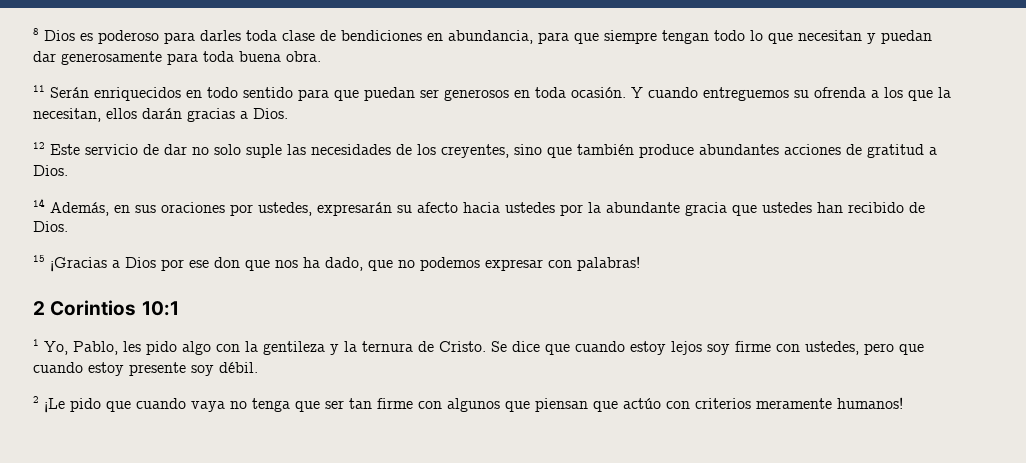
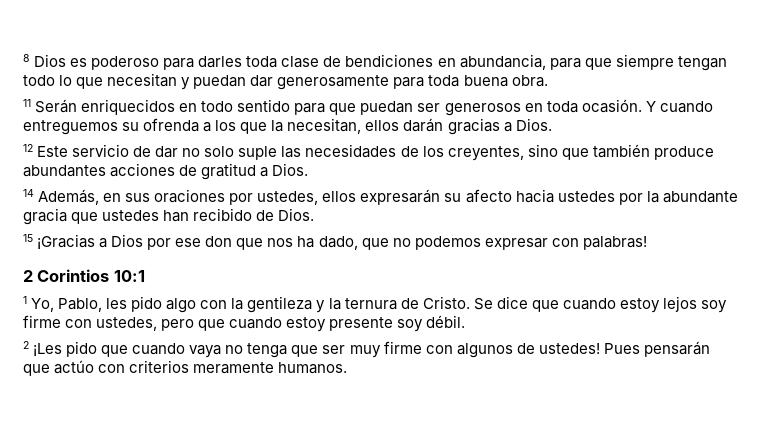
- 14 Además, en sus oraciones por ustedes, expresarán su afecto hacia ustedes por la abundante gracia que ustedes han recibido de Dios.
+ 14 Además, en sus oraciones por ustedes, ellos expresarán su afecto hacia ustedes por la abundante gracia que ustedes han recibido de Dios.
- 2 ¡Le pido que cuando vaya no tenga que ser tan firme con algunos que piensan que actúo con criterios meramente humanos!
+ 2 ¡Les pido que cuando vaya no tenga que ser muy firme con algunos de ustedes! Pues pensarán que actúo con criterios meramente humanos.

